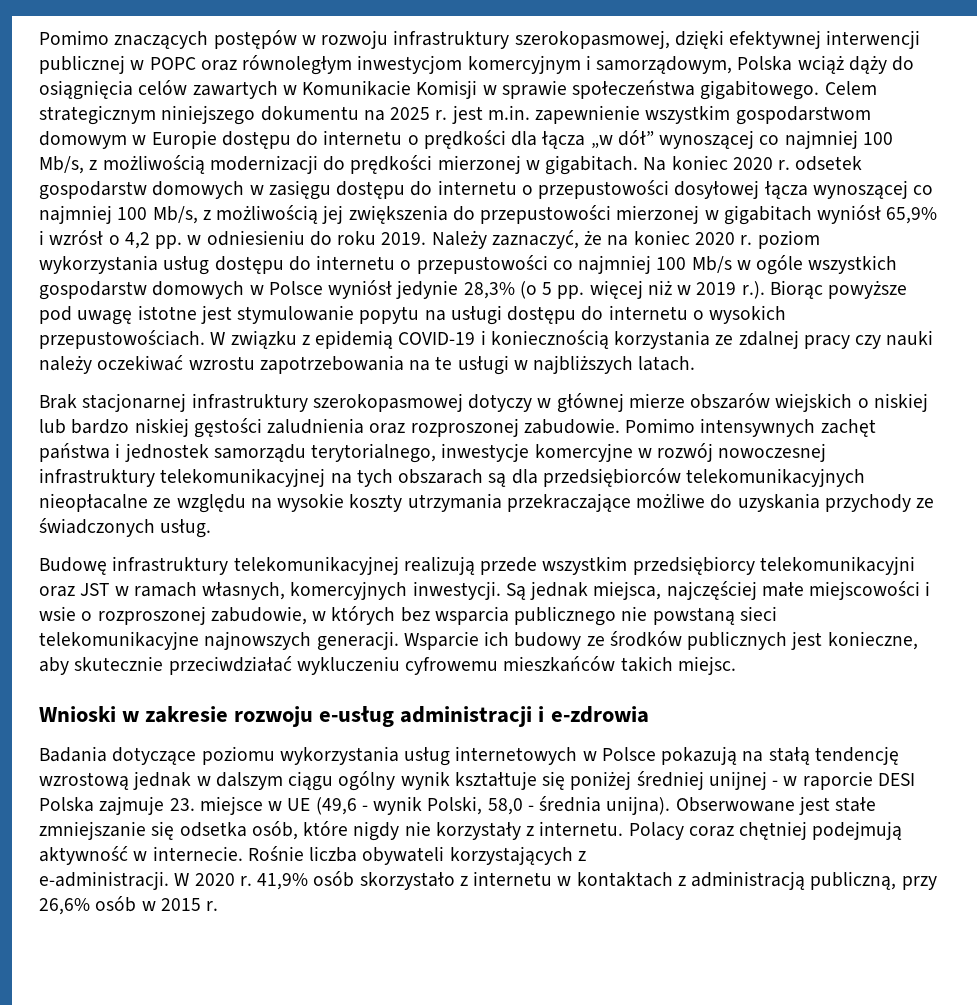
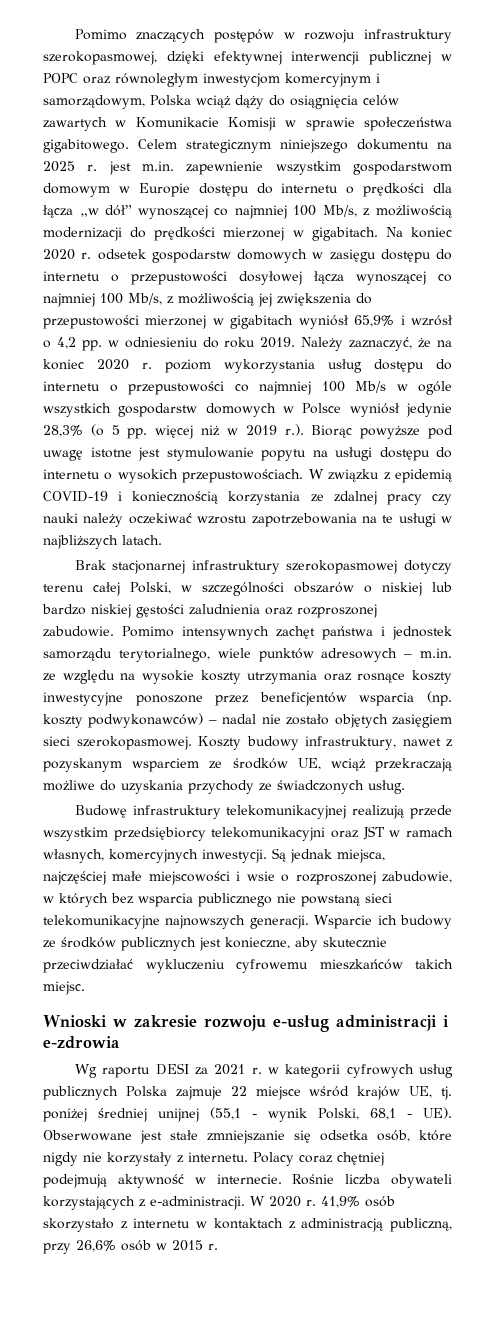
- Brak stacjonarnej infrastruktury szerokopasmowej dotyczy w głównej mierze obszarów wiejskich o niskiej lub bardzo niskiej gęstości zaludnienia oraz rozproszonej zabudowie.
+ Brak stacjonarnej infrastruktury szerokopasmowej dotyczy terenu całej Polski, w szczególności obszarów o niskiej lub bardzo niskiej gęstości zaludnienia oraz rozproszonej zabudowie.
- Pomimo intensywnych zachęt państwa i jednostek samorządu terytorialnego, inwestycje komercyjne w rozwój nowoczesnej infrastruktury telekomunikacyjnej na tych obszarach są dla przedsiębiorców telekomunikacyjnych nieopłacalne ze względu na wysokie koszty utrzymania przekraczające możliwe do uzyskania przychody ze świadczonych usług.
+ Pomimo intensywnych zachęt państwa i jednostek samorządu terytorialnego, wiele punktów adresowych – m.in. ze względu na wysokie koszty utrzymania oraz rosnące koszty inwestycyjne ponoszone przez beneficjentów wsparcia (np. koszty podwykonawców) – nadal nie zostało objętych zasięgiem sieci szerokopasmowej. Koszty budowy infrastruktury, nawet z pozyskanym wsparciem ze środków UE, wciąż przekraczają możliwe do uzyskania przychody ze świadczonych usług.
- Badania dotyczące poziomu wykorzystania usług internetowych w Polsce pokazują na stałą tendencję wzrostową jednak w dalszym ciągu ogólny wynik kształtuje się poniżej średniej unijnej - w raporcie DESI Polska zajmuje 23. miejsce w UE (49,6 - wynik Polski, 58,0 - średnia unijna). Obserwowane jest stałe zmniejszanie się odsetka osób, które nigdy nie korzystały z internetu.
+ Wg raportu DESI za 2021 r. w kategorii cyfrowych usług publicznych Polska zajmuje 22 miejsce wśród krajów UE, tj. poniżej średniej unijnej (55,1 - wynik Polski, 68,1 - UE). Obserwowane jest stałe zmniejszanie się odsetka osób, które nigdy nie korzystały z internetu.
- Rośnie liczba obywateli korzystających z
- e-administracji.
+ Rośnie liczba obywateli korzystających z e-administracji.

